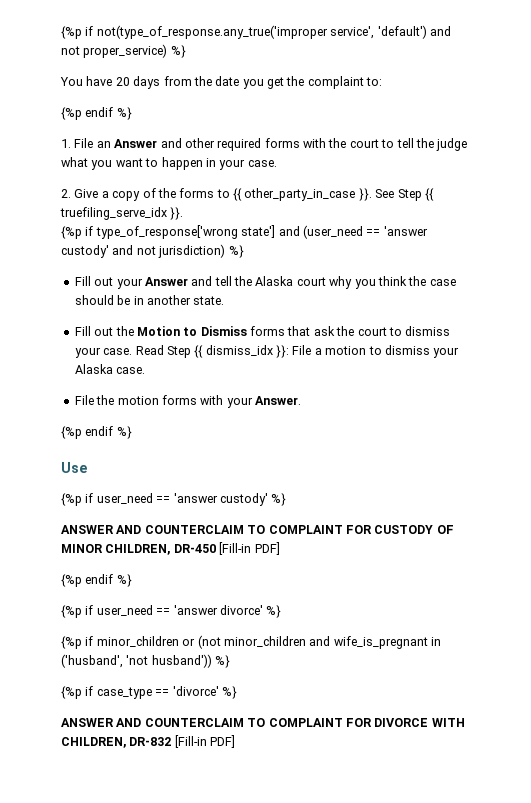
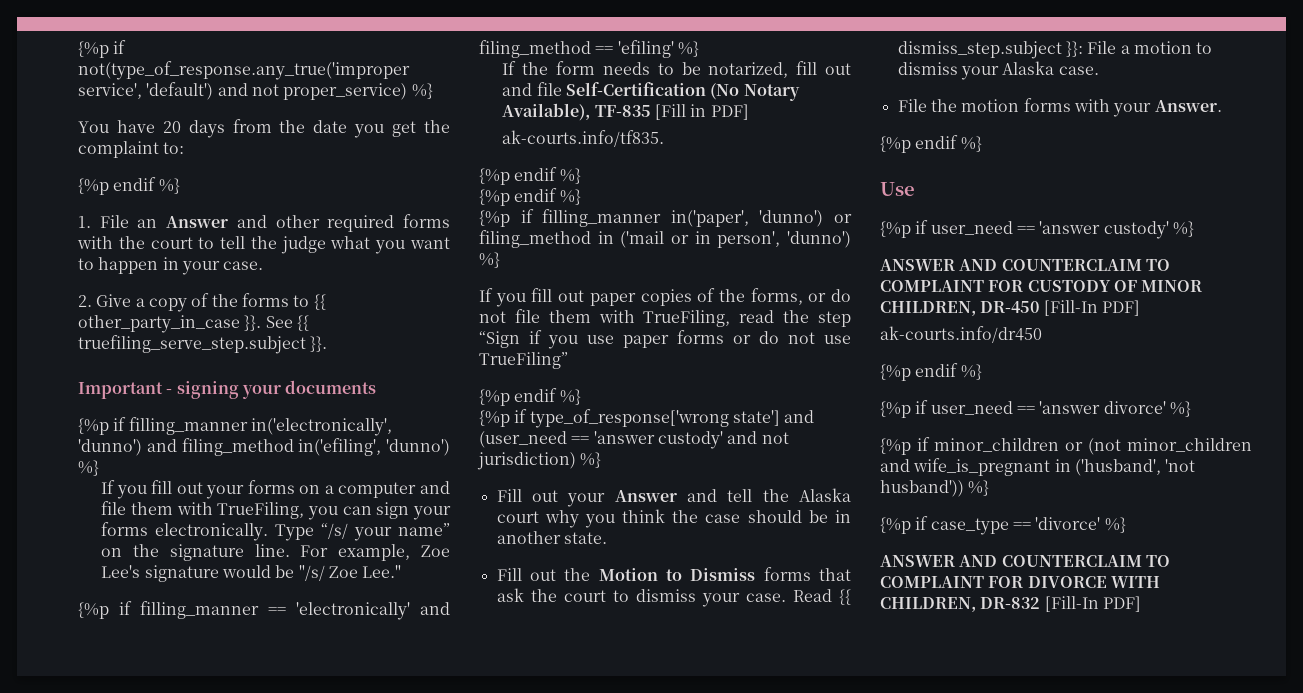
- See Step {{ truefiling_serve_idx }}.
+ See {{ truefiling_serve_step.subject }}.
+ Important - signing your documents
+ {%p if filling_manner in('electronically', 'dunno') and filing_method in('efiling', 'dunno') %}
+ If you fill out your forms on a computer and file them with TrueFiling, you can sign your forms electronically. Type “/s/ your name” on the signature line. For example, Zoe Lee's signature would be "/s/ Zoe Lee."
+ {%p if filling_manner == 'electronically' and filing_method == 'efiling' %}
+ If the form needs to be notarized, fill out and file Self-Certification (No Notary Available), TF-835 [Fill in PDF]
+ ak-courts.info/tf835.
+ {%p endif %}
+ {%p endif %}
+ {%p if filling_manner in('paper', 'dunno') or filing_method in ('mail or in person', 'dunno') %}
+ If you fill out paper copies of the forms, or do not file them with TrueFiling, read the step “Sign if you use paper forms or do not use TrueFiling”
+ {%p endif %}
- Read Step {{ dismiss_idx }}: File a motion to dismiss your Alaska case.
+ Read {{ dismiss_step.subject }}: File a motion to dismiss your Alaska case.
- ANSWER AND COUNTERCLAIM TO COMPLAINT FOR CUSTODY OF MINOR CHILDREN, DR-450 [Fill-in PDF]
+ ANSWER AND COUNTERCLAIM TO COMPLAINT FOR CUSTODY OF MINOR CHILDREN, DR-450 [Fill-In PDF]
+ ak-courts.info/dr450
- ANSWER AND COUNTERCLAIM TO COMPLAINT FOR DIVORCE WITH CHILDREN, DR-832 [Fill-in PDF]
+ ANSWER AND COUNTERCLAIM TO COMPLAINT FOR DIVORCE WITH CHILDREN, DR-832 [Fill-In PDF]

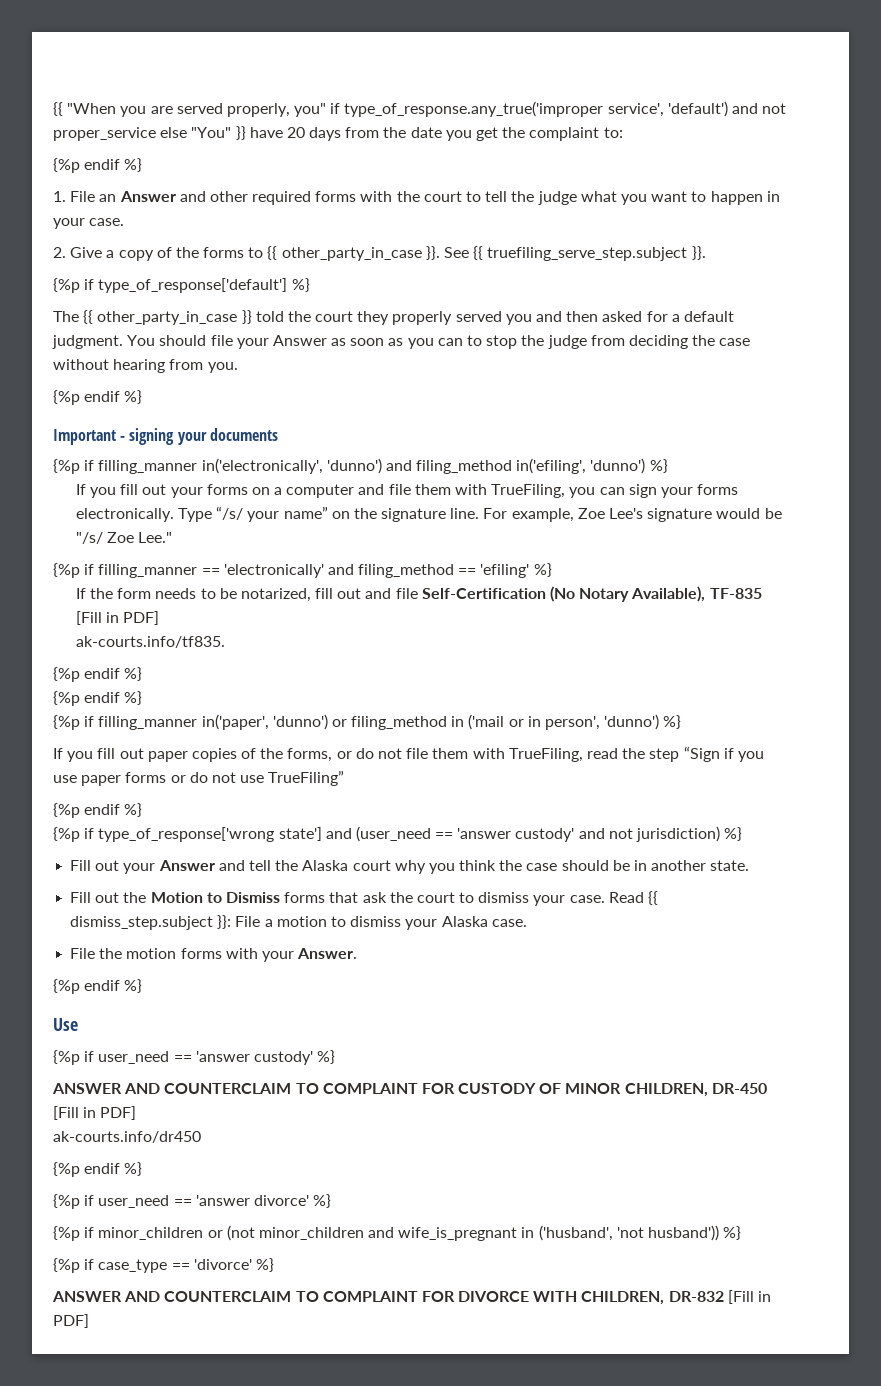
- {%p if not(type_of_response.any_true('improper service', 'default') and not proper_service) %}
- You have 20 days from the date you get the complaint to:
+ {{ "When you are served properly, you" if type_of_response.any_true('improper service', 'default') and not proper_service else "You" }} have 20 days from the date you get the complaint to:
+ {%p if type_of_response['default'] %}
+ The {{ other_party_in_case }} told the court they properly served you and then asked for a default judgment. You should file your Answer as soon as you can to stop the judge from deciding the case without hearing from you.
+ {%p endif %}
- ANSWER AND COUNTERCLAIM TO COMPLAINT FOR CUSTODY OF MINOR CHILDREN, DR-450 [Fill-In PDF]
+ ANSWER AND COUNTERCLAIM TO COMPLAINT FOR CUSTODY OF MINOR CHILDREN, DR-450 [Fill in PDF]
- ANSWER AND COUNTERCLAIM TO COMPLAINT FOR DIVORCE WITH CHILDREN, DR-832 [Fill-In PDF]
+ ANSWER AND COUNTERCLAIM TO COMPLAINT FOR DIVORCE WITH CHILDREN, DR-832 [Fill in PDF]

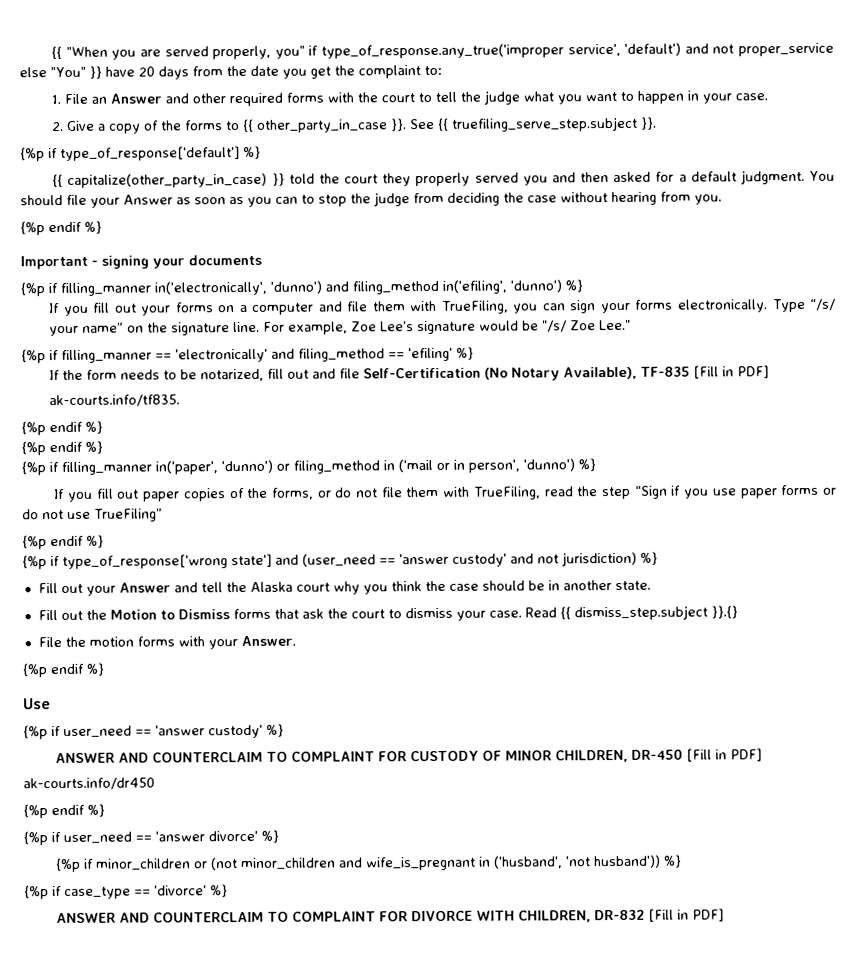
  {{ "When you are served properly, you" if type_of_response.any_true('improper service', 'default') and not proper_service else "You" }} have 20 days from the date you get the complaint to:
- {%p endif %}
- The {{ other_party_in_case }} told the court they properly served you and then asked for a default judgment.
+ {{ capitalize(other_party_in_case) }} told the court they properly served you and then asked for a default judgment.
- Read {{ dismiss_step.subject }}: File a motion to dismiss your Alaska case.
+ Read {{ dismiss_step.subject }}.{}

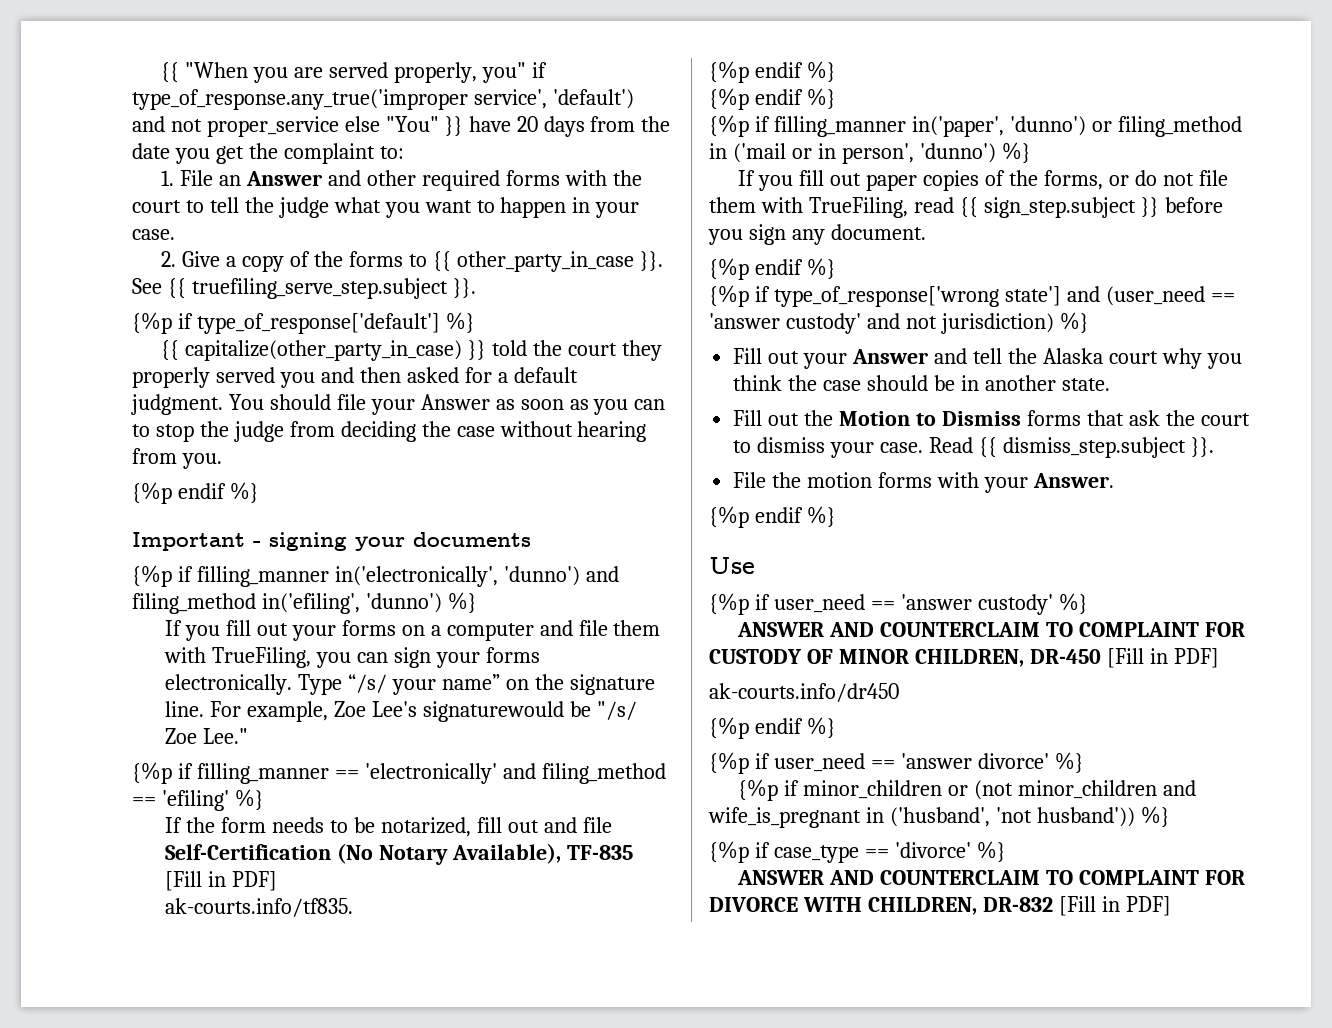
- For example, Zoe Lee's signature would be "/s/ Zoe Lee."
+ For example, Zoe Lee's signaturewould be "/s/ Zoe Lee."
- If you fill out paper copies of the forms, or do not file them with TrueFiling, read the step “Sign if you use paper forms or do not use TrueFiling”
+ If you fill out paper copies of the forms, or do not file them with TrueFiling, read {{ sign_step.subject }} before you sign any document.
- Read {{ dismiss_step.subject }}.{}
+ Read {{ dismiss_step.subject }}.

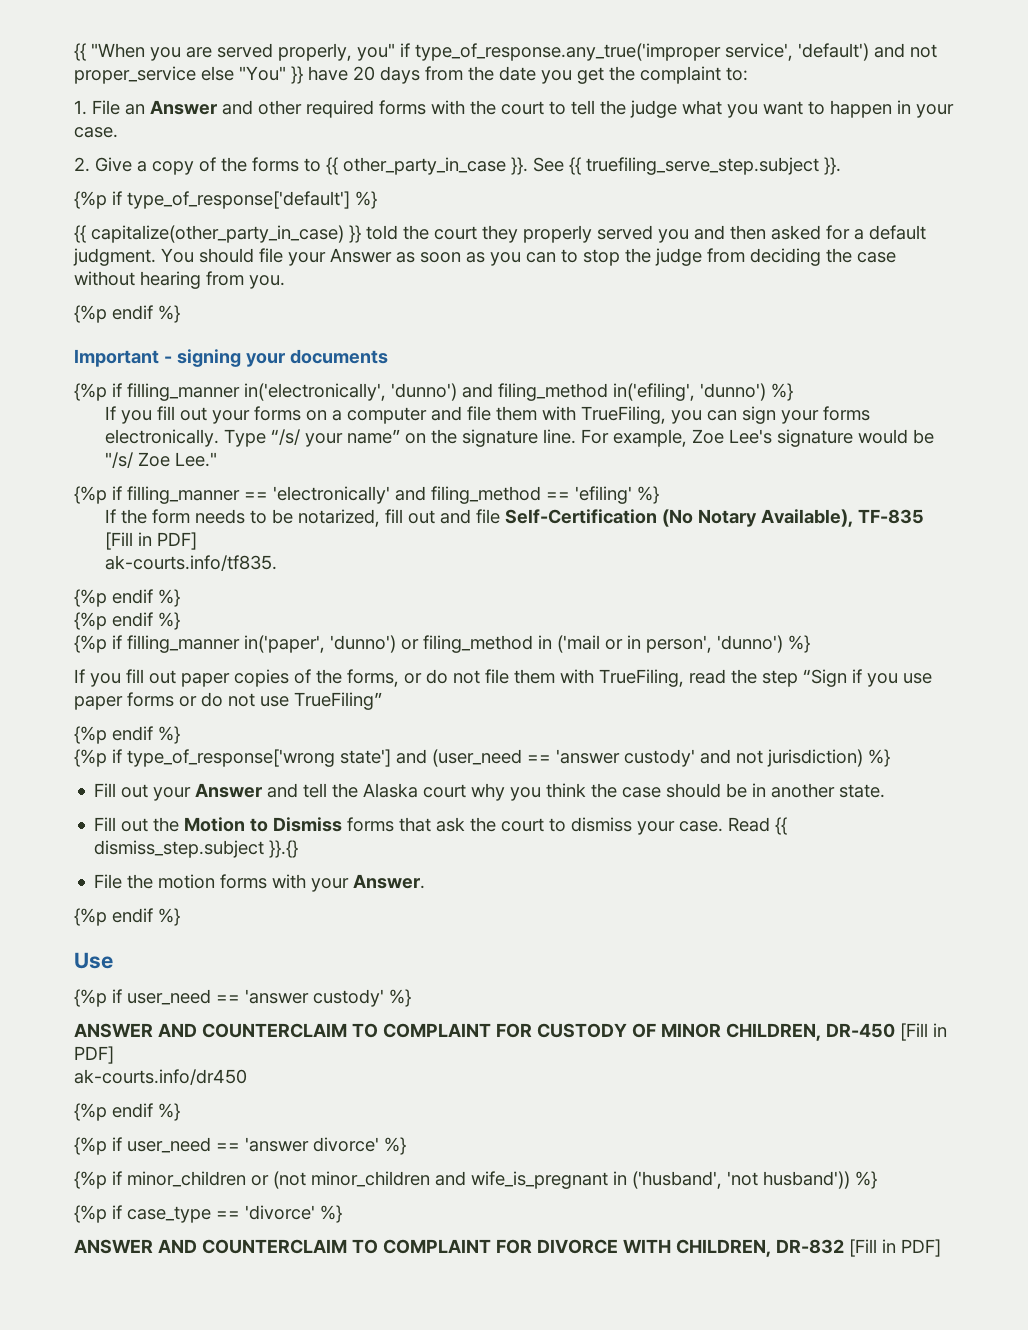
- For example, Zoe Lee's signaturewould be "/s/ Zoe Lee."
+ For example, Zoe Lee's signature would be "/s/ Zoe Lee."
- If you fill out paper copies of the forms, or do not file them with TrueFiling, read {{ sign_step.subject }} before you sign any document.
+ If you fill out paper copies of the forms, or do not file them with TrueFiling, read the step “Sign if you use paper forms or do not use TrueFiling”
- Read {{ dismiss_step.subject }}.
+ Read {{ dismiss_step.subject }}.{}

